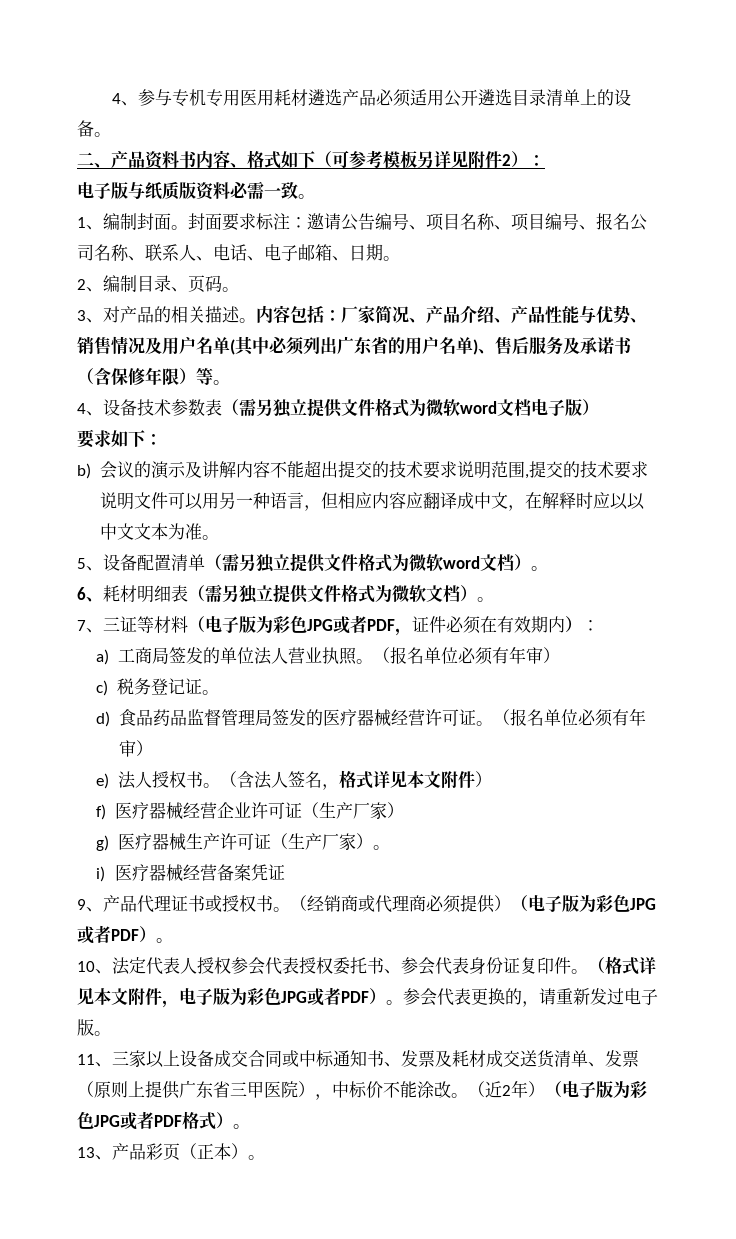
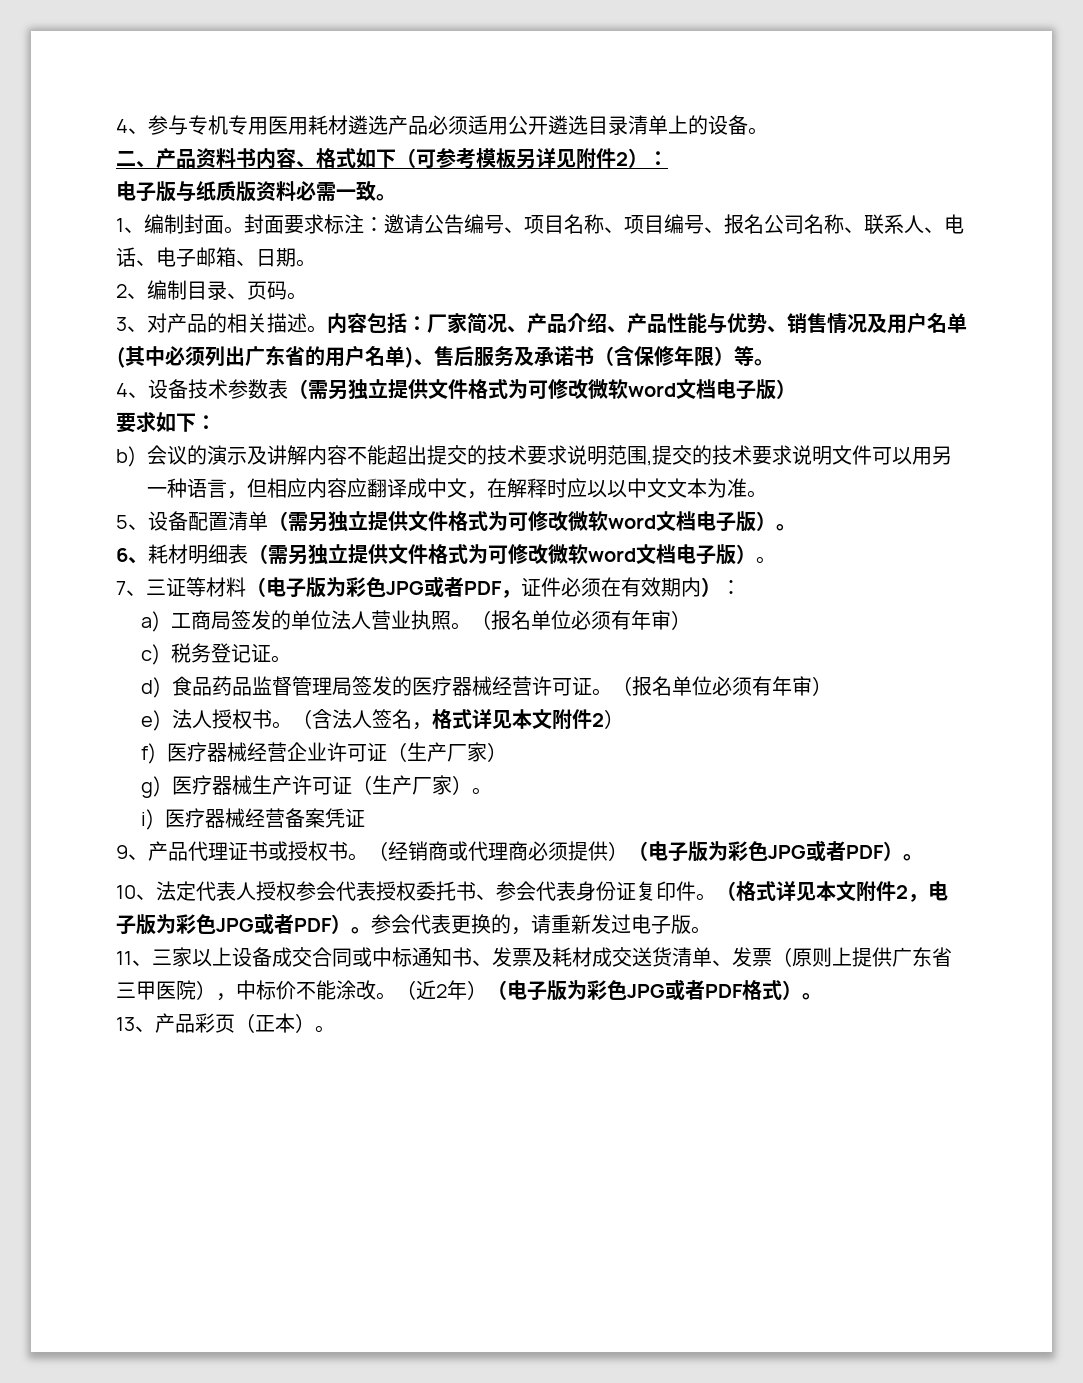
- 4、设备技术参数表（需另独立提供文件格式为微软word文档电子版）
+ 4、设备技术参数表（需另独立提供文件格式为可修改微软word文档电子版）
- 5、设备配置清单（需另独立提供文件格式为微软word文档）。
+ 5、设备配置清单（需另独立提供文件格式为可修改微软word文档电子版）。
- 6、耗材明细表（需另独立提供文件格式为微软文档）。
+ 6、耗材明细表（需另独立提供文件格式为可修改微软word文档电子版）。
- （含法人签名，格式详见本文附件）
+ （含法人签名，格式详见本文附件2）
- （格式详见本文附件，电子版为彩色JPG或者PDF）。
+ （格式详见本文附件2，电子版为彩色JPG或者PDF）。

